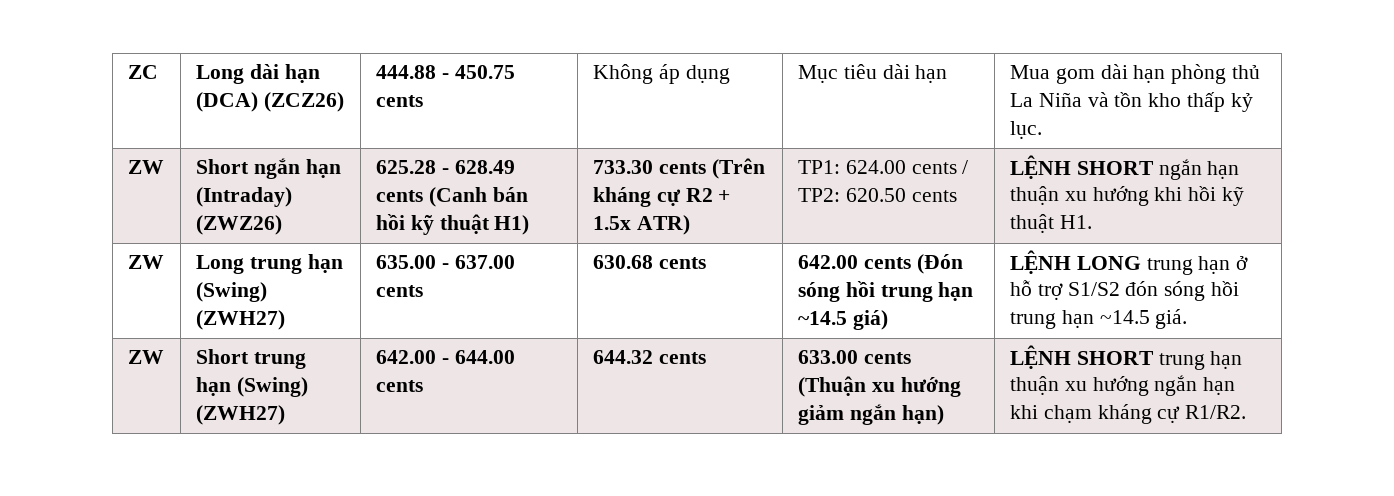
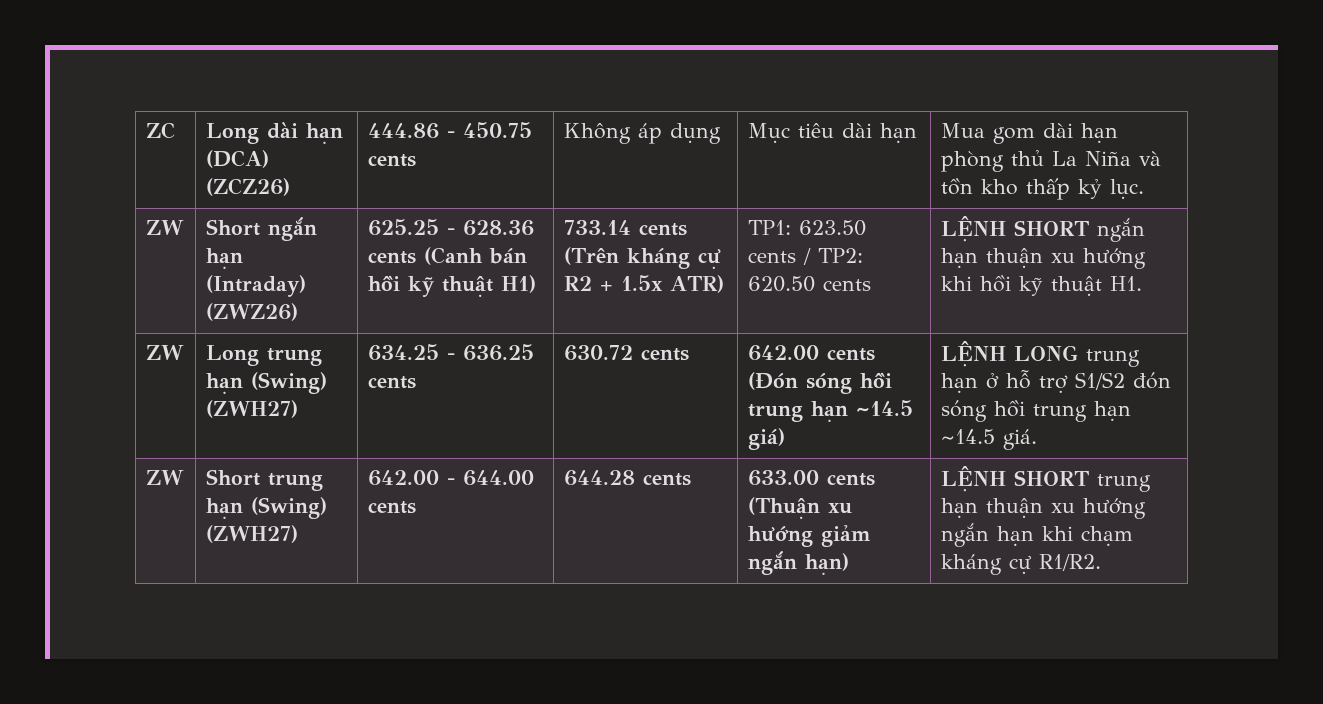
- ZC | Long dài hạn (DCA) (ZCZ26) | 444.88 - 450.75 cents | Không áp dụng | Mục tiêu dài hạn | Mua gom dài hạn phòng thủ La Niña và tồn kho thấp kỷ lục.
+ ZC | Long dài hạn (DCA) (ZCZ26) | 444.86 - 450.75 cents | Không áp dụng | Mục tiêu dài hạn | Mua gom dài hạn phòng thủ La Niña và tồn kho thấp kỷ lục.
- 625.28 - 628.49 cents (Canh bán hồi kỹ thuật H1)
+ 625.25 - 628.36 cents (Canh bán hồi kỹ thuật H1)
- 733.30 cents (Trên kháng cự R2 + 1.5x ATR)
+ 733.14 cents (Trên kháng cự R2 + 1.5x ATR)
- TP1: 624.00 cents / TP2: 620.50 cents
+ TP1: 623.50 cents / TP2: 620.50 cents
- ZW | Long trung hạn (Swing) (ZWH27) | 635.00 - 637.00 cents | 630.68 cents | 642.00 cents (Đón sóng hồi trung hạn ~14.5 giá) | LỆNH LONG trung hạn ở hỗ trợ S1/S2 đón sóng hồi trung hạn ~14.5 giá.
+ ZW | Long trung hạn (Swing) (ZWH27) | 634.25 - 636.25 cents | 630.72 cents | 642.00 cents (Đón sóng hồi trung hạn ~14.5 giá) | LỆNH LONG trung hạn ở hỗ trợ S1/S2 đón sóng hồi trung hạn ~14.5 giá.
- ZW | Short trung hạn (Swing) (ZWH27) | 642.00 - 644.00 cents | 644.32 cents | 633.00 cents (Thuận xu hướng giảm ngắn hạn) | LỆNH SHORT trung hạn thuận xu hướng ngắn hạn khi chạm kháng cự R1/R2.
+ ZW | Short trung hạn (Swing) (ZWH27) | 642.00 - 644.00 cents | 644.28 cents | 633.00 cents (Thuận xu hướng giảm ngắn hạn) | LỆNH SHORT trung hạn thuận xu hướng ngắn hạn khi chạm kháng cự R1/R2.

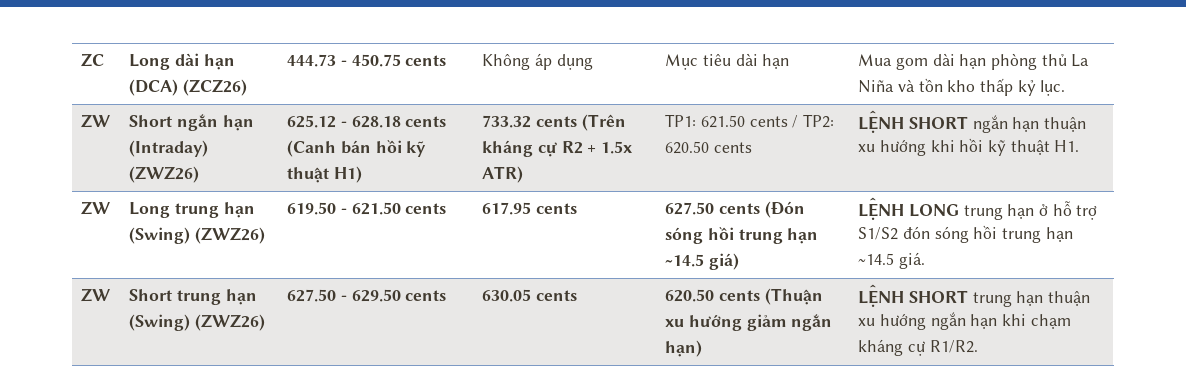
- ZC | Long dài hạn (DCA) (ZCZ26) | 444.86 - 450.75 cents | Không áp dụng | Mục tiêu dài hạn | Mua gom dài hạn phòng thủ La Niña và tồn kho thấp kỷ lục.
+ ZC | Long dài hạn (DCA) (ZCZ26) | 444.73 - 450.75 cents | Không áp dụng | Mục tiêu dài hạn | Mua gom dài hạn phòng thủ La Niña và tồn kho thấp kỷ lục.
- 625.25 - 628.36 cents (Canh bán hồi kỹ thuật H1)
+ 625.12 - 628.18 cents (Canh bán hồi kỹ thuật H1)
- 733.14 cents (Trên kháng cự R2 + 1.5x ATR)
+ 733.32 cents (Trên kháng cự R2 + 1.5x ATR)
- TP1: 623.50 cents / TP2: 620.50 cents
+ TP1: 621.50 cents / TP2: 620.50 cents
- ZW | Long trung hạn (Swing) (ZWH27) | 634.25 - 636.25 cents | 630.72 cents | 642.00 cents (Đón sóng hồi trung hạn ~14.5 giá) | LỆNH LONG trung hạn ở hỗ trợ S1/S2 đón sóng hồi trung hạn ~14.5 giá.
+ ZW | Long trung hạn (Swing) (ZWZ26) | 619.50 - 621.50 cents | 617.95 cents | 627.50 cents (Đón sóng hồi trung hạn ~14.5 giá) | LỆNH LONG trung hạn ở hỗ trợ S1/S2 đón sóng hồi trung hạn ~14.5 giá.
- ZW | Short trung hạn (Swing) (ZWH27) | 642.00 - 644.00 cents | 644.28 cents | 633.00 cents (Thuận xu hướng giảm ngắn hạn) | LỆNH SHORT trung hạn thuận xu hướng ngắn hạn khi chạm kháng cự R1/R2.
+ ZW | Short trung hạn (Swing) (ZWZ26) | 627.50 - 629.50 cents | 630.05 cents | 620.50 cents (Thuận xu hướng giảm ngắn hạn) | LỆNH SHORT trung hạn thuận xu hướng ngắn hạn khi chạm kháng cự R1/R2.

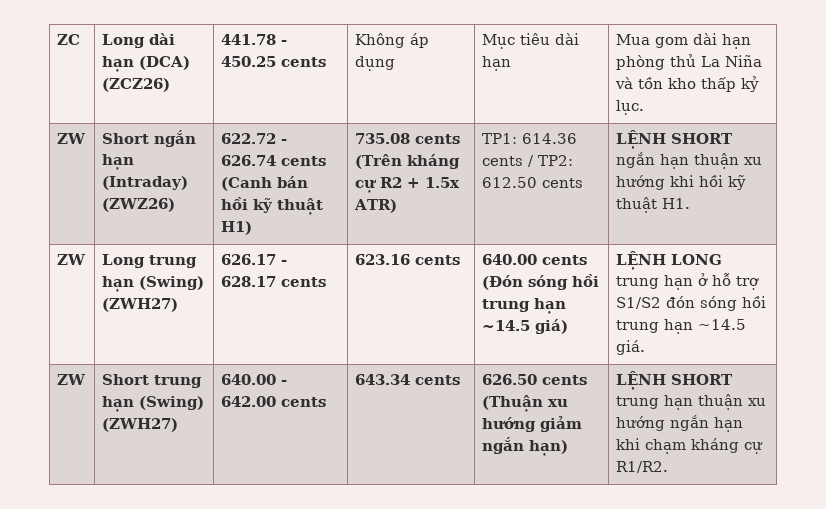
- ZC | Long dài hạn (DCA) (ZCZ26) | 444.73 - 450.75 cents | Không áp dụng | Mục tiêu dài hạn | Mua gom dài hạn phòng thủ La Niña và tồn kho thấp kỷ lục.
+ ZC | Long dài hạn (DCA) (ZCZ26) | 441.78 - 450.25 cents | Không áp dụng | Mục tiêu dài hạn | Mua gom dài hạn phòng thủ La Niña và tồn kho thấp kỷ lục.
- 625.12 - 628.18 cents (Canh bán hồi kỹ thuật H1)
+ 622.72 - 626.74 cents (Canh bán hồi kỹ thuật H1)
- 733.32 cents (Trên kháng cự R2 + 1.5x ATR)
+ 735.08 cents (Trên kháng cự R2 + 1.5x ATR)
- TP1: 621.50 cents / TP2: 620.50 cents
+ TP1: 614.36 cents / TP2: 612.50 cents
- ZW | Long trung hạn (Swing) (ZWZ26) | 619.50 - 621.50 cents | 617.95 cents | 627.50 cents (Đón sóng hồi trung hạn ~14.5 giá) | LỆNH LONG trung hạn ở hỗ trợ S1/S2 đón sóng hồi trung hạn ~14.5 giá.
+ ZW | Long trung hạn (Swing) (ZWH27) | 626.17 - 628.17 cents | 623.16 cents | 640.00 cents (Đón sóng hồi trung hạn ~14.5 giá) | LỆNH LONG trung hạn ở hỗ trợ S1/S2 đón sóng hồi trung hạn ~14.5 giá.
- ZW | Short trung hạn (Swing) (ZWZ26) | 627.50 - 629.50 cents | 630.05 cents | 620.50 cents (Thuận xu hướng giảm ngắn hạn) | LỆNH SHORT trung hạn thuận xu hướng ngắn hạn khi chạm kháng cự R1/R2.
+ ZW | Short trung hạn (Swing) (ZWH27) | 640.00 - 642.00 cents | 643.34 cents | 626.50 cents (Thuận xu hướng giảm ngắn hạn) | LỆNH SHORT trung hạn thuận xu hướng ngắn hạn khi chạm kháng cự R1/R2.

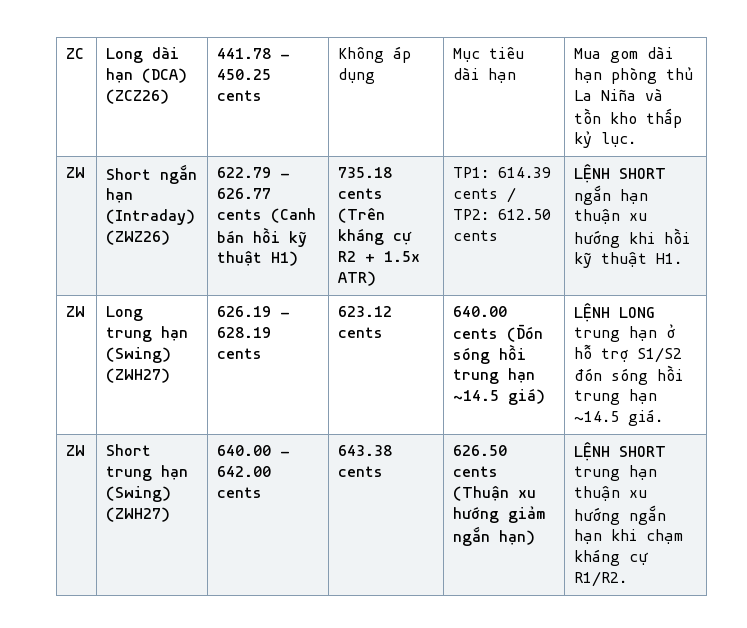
- 622.72 - 626.74 cents (Canh bán hồi kỹ thuật H1)
+ 622.79 - 626.77 cents (Canh bán hồi kỹ thuật H1)
- 735.08 cents (Trên kháng cự R2 + 1.5x ATR)
+ 735.18 cents (Trên kháng cự R2 + 1.5x ATR)
- TP1: 614.36 cents / TP2: 612.50 cents
+ TP1: 614.39 cents / TP2: 612.50 cents
- ZW | Long trung hạn (Swing) (ZWH27) | 626.17 - 628.17 cents | 623.16 cents | 640.00 cents (Đón sóng hồi trung hạn ~14.5 giá) | LỆNH LONG trung hạn ở hỗ trợ S1/S2 đón sóng hồi trung hạn ~14.5 giá.
+ ZW | Long trung hạn (Swing) (ZWH27) | 626.19 - 628.19 cents | 623.12 cents | 640.00 cents (Đón sóng hồi trung hạn ~14.5 giá) | LỆNH LONG trung hạn ở hỗ trợ S1/S2 đón sóng hồi trung hạn ~14.5 giá.
- ZW | Short trung hạn (Swing) (ZWH27) | 640.00 - 642.00 cents | 643.34 cents | 626.50 cents (Thuận xu hướng giảm ngắn hạn) | LỆNH SHORT trung hạn thuận xu hướng ngắn hạn khi chạm kháng cự R1/R2.
+ ZW | Short trung hạn (Swing) (ZWH27) | 640.00 - 642.00 cents | 643.38 cents | 626.50 cents (Thuận xu hướng giảm ngắn hạn) | LỆNH SHORT trung hạn thuận xu hướng ngắn hạn khi chạm kháng cự R1/R2.

